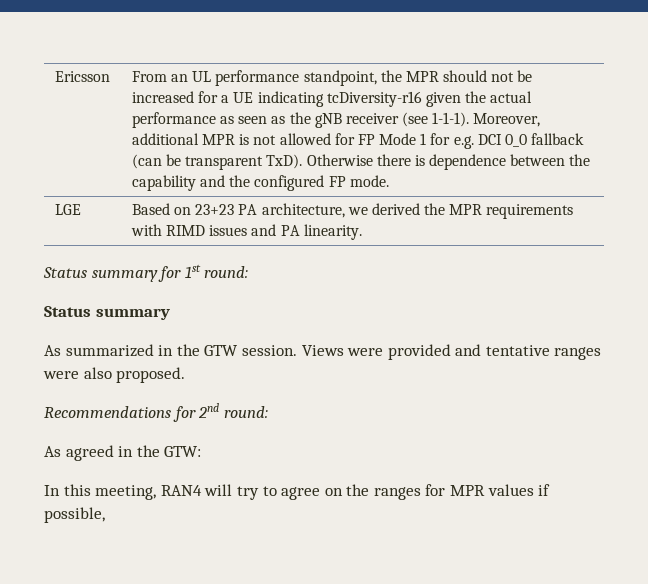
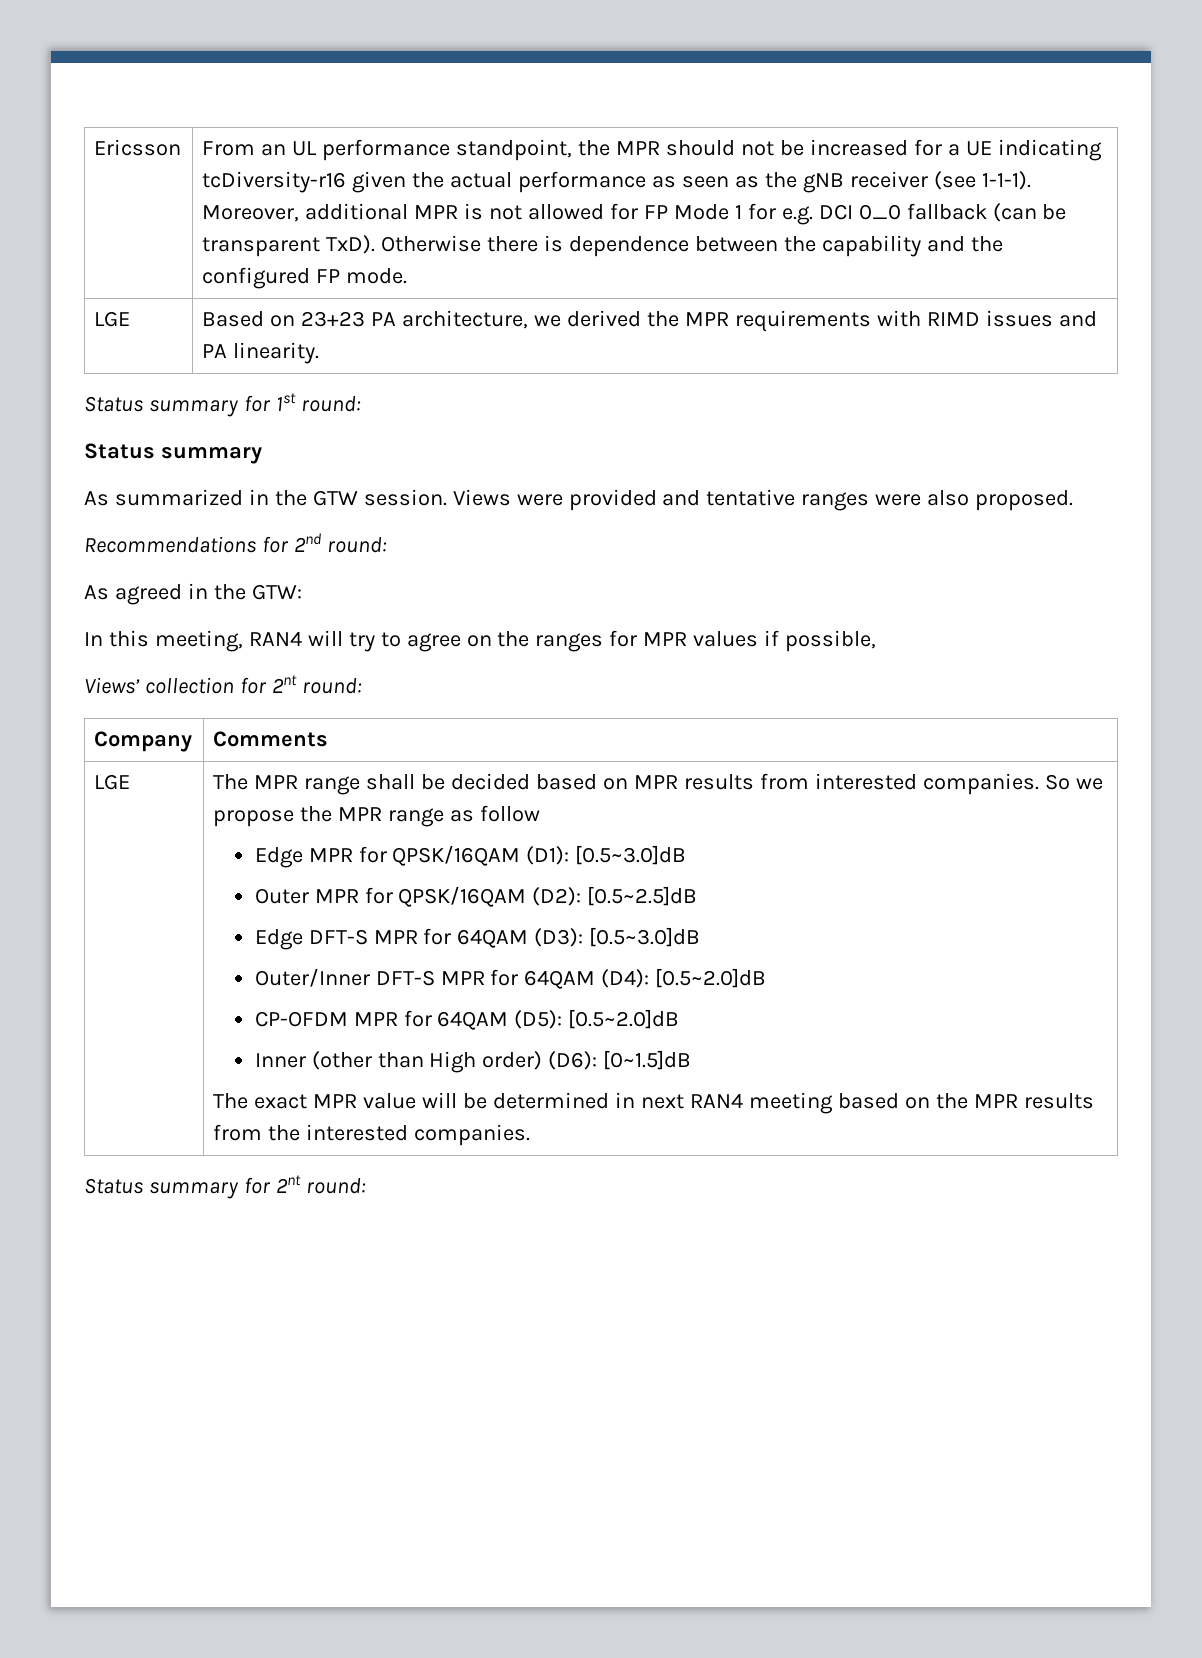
+ Views’ collection for 2nt round:
+ Company | Comments
+ LGE | The MPR range shall be decided based on MPR results from interested companies. So we propose the MPR range as follow
+ Edge MPR for QPSK/16QAM (D1): [0.5~3.0]dB
+ Outer MPR for QPSK/16QAM (D2): [0.5~2.5]dB
+ Edge DFT-S MPR for 64QAM (D3): [0.5~3.0]dB
+ Outer/Inner DFT-S MPR for 64QAM (D4): [0.5~2.0]dB
+ CP-OFDM MPR for 64QAM (D5): [0.5~2.0]dB
+ Inner (other than High order) (D6): [0~1.5]dB
+ The exact MPR value will be determined in next RAN4 meeting based on the MPR results from the interested companies.
+ Status summary for 2nt round:

